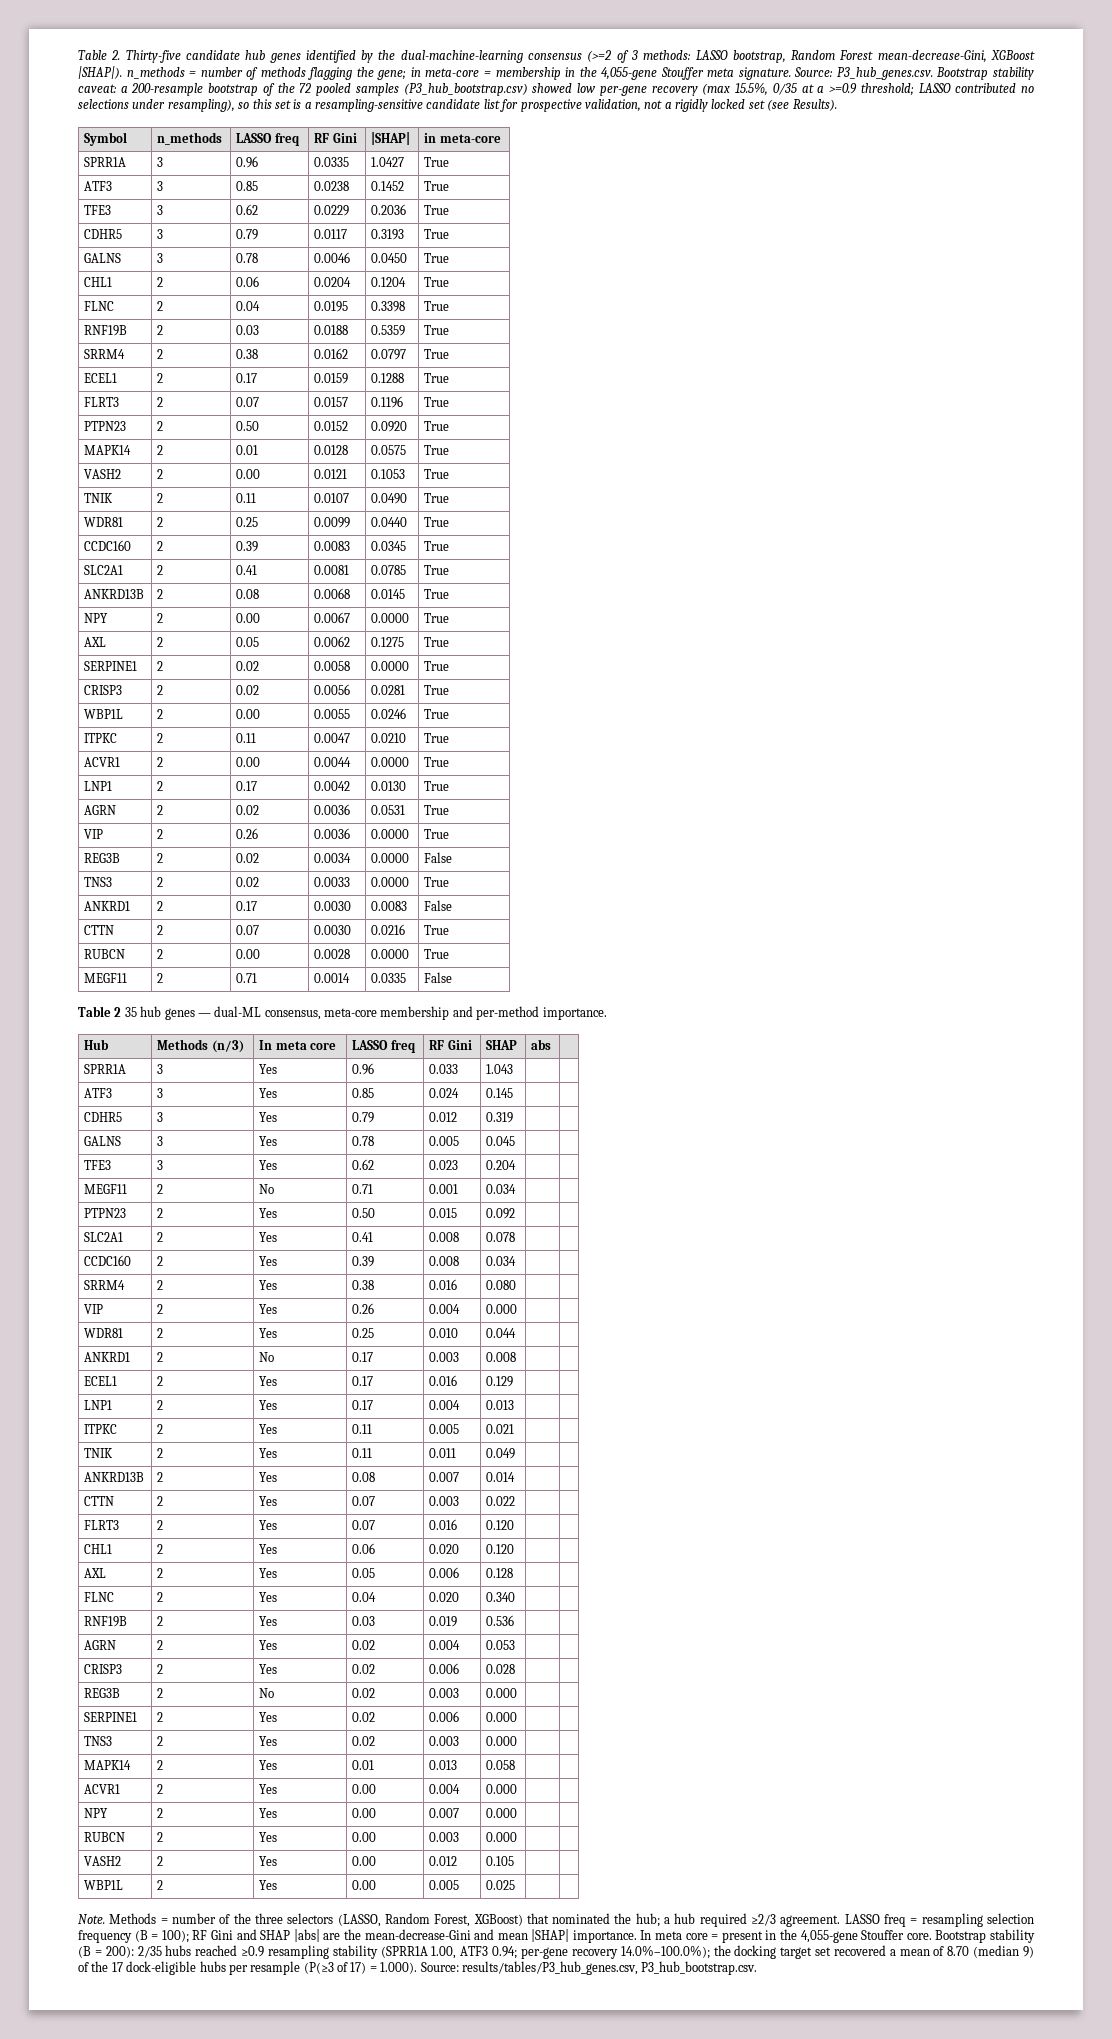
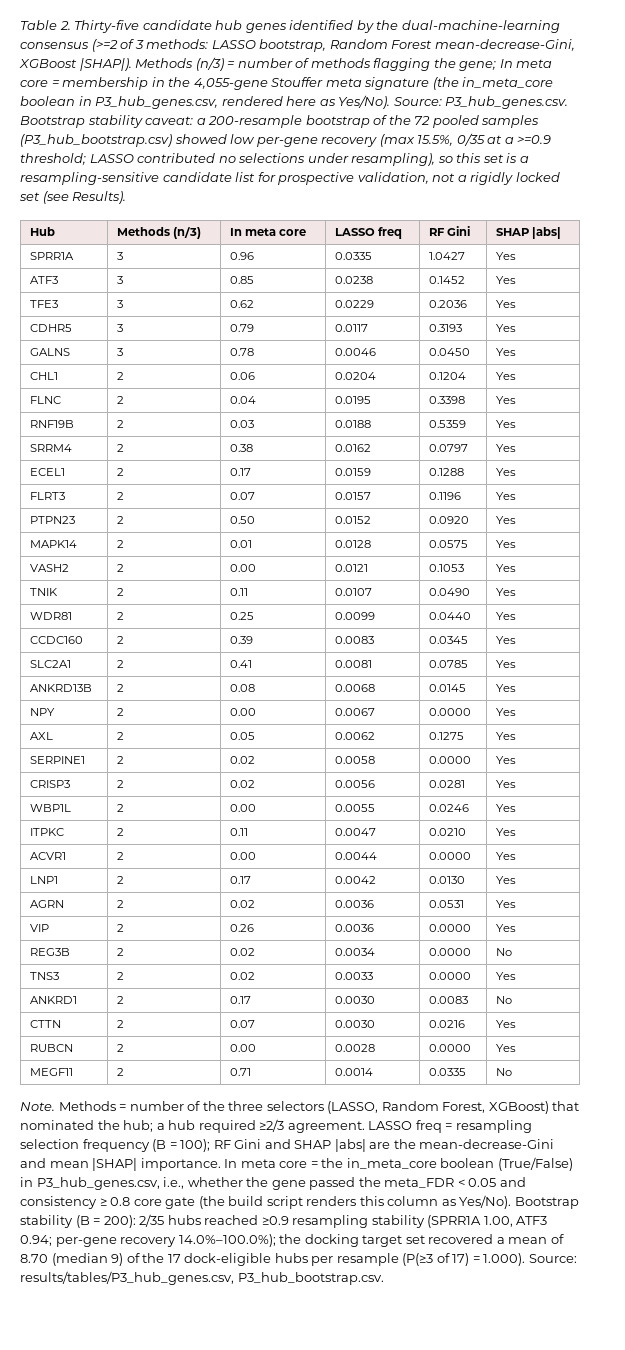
- Table 2. Thirty-five candidate hub genes identified by the dual-machine-learning consensus (>=2 of 3 methods: LASSO bootstrap, Random Forest mean-decrease-Gini, XGBoost |SHAP|). n_methods = number of methods flagging the gene; in meta-core = membership in the 4,055-gene Stouffer meta signature.
+ Table 2. Thirty-five candidate hub genes identified by the dual-machine-learning consensus (>=2 of 3 methods: LASSO bootstrap, Random Forest mean-decrease-Gini, XGBoost |SHAP|). Methods (n/3) = number of methods flagging the gene; In meta core = membership in the 4,055-gene Stouffer meta signature (the in_meta_core boolean in P3_hub_genes.csv, rendered here as Yes/No).
- Symbol | n_methods | LASSO freq | RF Gini | |SHAP| | in meta-core
- SPRR1A | 3 | 0.96 | 0.0335 | 1.0427 | True
- ATF3 | 3 | 0.85 | 0.0238 | 0.1452 | True
- TFE3 | 3 | 0.62 | 0.0229 | 0.2036 | True
- CDHR5 | 3 | 0.79 | 0.0117 | 0.3193 | True
- GALNS | 3 | 0.78 | 0.0046 | 0.0450 | True
- CHL1 | 2 | 0.06 | 0.0204 | 0.1204 | True
- FLNC | 2 | 0.04 | 0.0195 | 0.3398 | True
- RNF19B | 2 | 0.03 | 0.0188 | 0.5359 | True
- SRRM4 | 2 | 0.38 | 0.0162 | 0.0797 | True
- ECEL1 | 2 | 0.17 | 0.0159 | 0.1288 | True
- FLRT3 | 2 | 0.07 | 0.0157 | 0.1196 | True
- PTPN23 | 2 | 0.50 | 0.0152 | 0.0920 | True
- MAPK14 | 2 | 0.01 | 0.0128 | 0.0575 | True
- VASH2 | 2 | 0.00 | 0.0121 | 0.1053 | True
- TNIK | 2 | 0.11 | 0.0107 | 0.0490 | True
- WDR81 | 2 | 0.25 | 0.0099 | 0.0440 | True
- CCDC160 | 2 | 0.39 | 0.0083 | 0.0345 | True
- SLC2A1 | 2 | 0.41 | 0.0081 | 0.0785 | True
- ANKRD13B | 2 | 0.08 | 0.0068 | 0.0145 | True
- NPY | 2 | 0.00 | 0.0067 | 0.0000 | True
- AXL | 2 | 0.05 | 0.0062 | 0.1275 | True
- SERPINE1 | 2 | 0.02 | 0.0058 | 0.0000 | True
- CRISP3 | 2 | 0.02 | 0.0056 | 0.0281 | True
- WBP1L | 2 | 0.00 | 0.0055 | 0.0246 | True
- ITPKC | 2 | 0.11 | 0.0047 | 0.0210 | True
- ACVR1 | 2 | 0.00 | 0.0044 | 0.0000 | True
- LNP1 | 2 | 0.17 | 0.0042 | 0.0130 | True
- AGRN | 2 | 0.02 | 0.0036 | 0.0531 | True
- VIP | 2 | 0.26 | 0.0036 | 0.0000 | True
- REG3B | 2 | 0.02 | 0.0034 | 0.0000 | False
- TNS3 | 2 | 0.02 | 0.0033 | 0.0000 | True
- ANKRD1 | 2 | 0.17 | 0.0030 | 0.0083 | False
- CTTN | 2 | 0.07 | 0.0030 | 0.0216 | True
- RUBCN | 2 | 0.00 | 0.0028 | 0.0000 | True
- MEGF11 | 2 | 0.71 | 0.0014 | 0.0335 | False
- Table 2 35 hub genes — dual-ML consensus, meta-core membership and per-method importance.
- Hub | Methods (n/3) | In meta core | LASSO freq | RF Gini | SHAP | abs |
- SPRR1A | 3 | Yes | 0.96 | 0.033 | 1.043 | |
- ATF3 | 3 | Yes | 0.85 | 0.024 | 0.145 | |
- CDHR5 | 3 | Yes | 0.79 | 0.012 | 0.319 | |
- GALNS | 3 | Yes | 0.78 | 0.005 | 0.045 | |
- TFE3 | 3 | Yes | 0.62 | 0.023 | 0.204 | |
- MEGF11 | 2 | No | 0.71 | 0.001 | 0.034 | |
- PTPN23 | 2 | Yes | 0.50 | 0.015 | 0.092 | |
- SLC2A1 | 2 | Yes | 0.41 | 0.008 | 0.078 | |
- CCDC160 | 2 | Yes | 0.39 | 0.008 | 0.034 | |
- SRRM4 | 2 | Yes | 0.38 | 0.016 | 0.080 | |
- VIP | 2 | Yes | 0.26 | 0.004 | 0.000 | |
- WDR81 | 2 | Yes | 0.25 | 0.010 | 0.044 | |
- ANKRD1 | 2 | No | 0.17 | 0.003 | 0.008 | |
- ECEL1 | 2 | Yes | 0.17 | 0.016 | 0.129 | |
- LNP1 | 2 | Yes | 0.17 | 0.004 | 0.013 | |
- ITPKC | 2 | Yes | 0.11 | 0.005 | 0.021 | |
- TNIK | 2 | Yes | 0.11 | 0.011 | 0.049 | |
- ANKRD13B | 2 | Yes | 0.08 | 0.007 | 0.014 | |
- CTTN | 2 | Yes | 0.07 | 0.003 | 0.022 | |
- FLRT3 | 2 | Yes | 0.07 | 0.016 | 0.120 | |
- CHL1 | 2 | Yes | 0.06 | 0.020 | 0.120 | |
- AXL | 2 | Yes | 0.05 | 0.006 | 0.128 | |
- FLNC | 2 | Yes | 0.04 | 0.020 | 0.340 | |
- RNF19B | 2 | Yes | 0.03 | 0.019 | 0.536 | |
- AGRN | 2 | Yes | 0.02 | 0.004 | 0.053 | |
- CRISP3 | 2 | Yes | 0.02 | 0.006 | 0.028 | |
- REG3B | 2 | No | 0.02 | 0.003 | 0.000 | |
- SERPINE1 | 2 | Yes | 0.02 | 0.006 | 0.000 | |
- TNS3 | 2 | Yes | 0.02 | 0.003 | 0.000 | |
- MAPK14 | 2 | Yes | 0.01 | 0.013 | 0.058 | |
- ACVR1 | 2 | Yes | 0.00 | 0.004 | 0.000 | |
- NPY | 2 | Yes | 0.00 | 0.007 | 0.000 | |
- RUBCN | 2 | Yes | 0.00 | 0.003 | 0.000 | |
- VASH2 | 2 | Yes | 0.00 | 0.012 | 0.105 | |
- WBP1L | 2 | Yes | 0.00 | 0.005 | 0.025 | |
+ Hub | Methods (n/3) | In meta core | LASSO freq | RF Gini | SHAP |abs|
+ SPRR1A | 3 | 0.96 | 0.0335 | 1.0427 | Yes
+ ATF3 | 3 | 0.85 | 0.0238 | 0.1452 | Yes
+ TFE3 | 3 | 0.62 | 0.0229 | 0.2036 | Yes
+ CDHR5 | 3 | 0.79 | 0.0117 | 0.3193 | Yes
+ GALNS | 3 | 0.78 | 0.0046 | 0.0450 | Yes
+ CHL1 | 2 | 0.06 | 0.0204 | 0.1204 | Yes
+ FLNC | 2 | 0.04 | 0.0195 | 0.3398 | Yes
+ RNF19B | 2 | 0.03 | 0.0188 | 0.5359 | Yes
+ SRRM4 | 2 | 0.38 | 0.0162 | 0.0797 | Yes
+ ECEL1 | 2 | 0.17 | 0.0159 | 0.1288 | Yes
+ FLRT3 | 2 | 0.07 | 0.0157 | 0.1196 | Yes
+ PTPN23 | 2 | 0.50 | 0.0152 | 0.0920 | Yes
+ MAPK14 | 2 | 0.01 | 0.0128 | 0.0575 | Yes
+ VASH2 | 2 | 0.00 | 0.0121 | 0.1053 | Yes
+ TNIK | 2 | 0.11 | 0.0107 | 0.0490 | Yes
+ WDR81 | 2 | 0.25 | 0.0099 | 0.0440 | Yes
+ CCDC160 | 2 | 0.39 | 0.0083 | 0.0345 | Yes
+ SLC2A1 | 2 | 0.41 | 0.0081 | 0.0785 | Yes
+ ANKRD13B | 2 | 0.08 | 0.0068 | 0.0145 | Yes
+ NPY | 2 | 0.00 | 0.0067 | 0.0000 | Yes
+ AXL | 2 | 0.05 | 0.0062 | 0.1275 | Yes
+ SERPINE1 | 2 | 0.02 | 0.0058 | 0.0000 | Yes
+ CRISP3 | 2 | 0.02 | 0.0056 | 0.0281 | Yes
+ WBP1L | 2 | 0.00 | 0.0055 | 0.0246 | Yes
+ ITPKC | 2 | 0.11 | 0.0047 | 0.0210 | Yes
+ ACVR1 | 2 | 0.00 | 0.0044 | 0.0000 | Yes
+ LNP1 | 2 | 0.17 | 0.0042 | 0.0130 | Yes
+ AGRN | 2 | 0.02 | 0.0036 | 0.0531 | Yes
+ VIP | 2 | 0.26 | 0.0036 | 0.0000 | Yes
+ REG3B | 2 | 0.02 | 0.0034 | 0.0000 | No
+ TNS3 | 2 | 0.02 | 0.0033 | 0.0000 | Yes
+ ANKRD1 | 2 | 0.17 | 0.0030 | 0.0083 | No
+ CTTN | 2 | 0.07 | 0.0030 | 0.0216 | Yes
+ RUBCN | 2 | 0.00 | 0.0028 | 0.0000 | Yes
+ MEGF11 | 2 | 0.71 | 0.0014 | 0.0335 | No
- In meta core = present in the 4,055-gene Stouffer core.
+ In meta core = the in_meta_core boolean (True/False) in P3_hub_genes.csv, i.e., whether the gene passed the meta_FDR < 0.05 and consistency ≥ 0.8 core gate (the build script renders this column as Yes/No).

